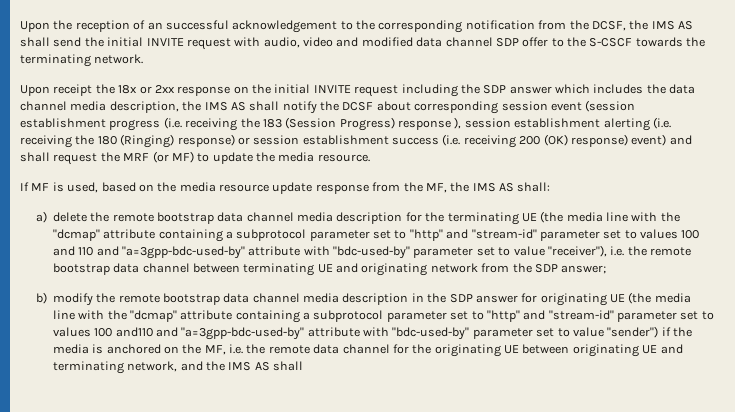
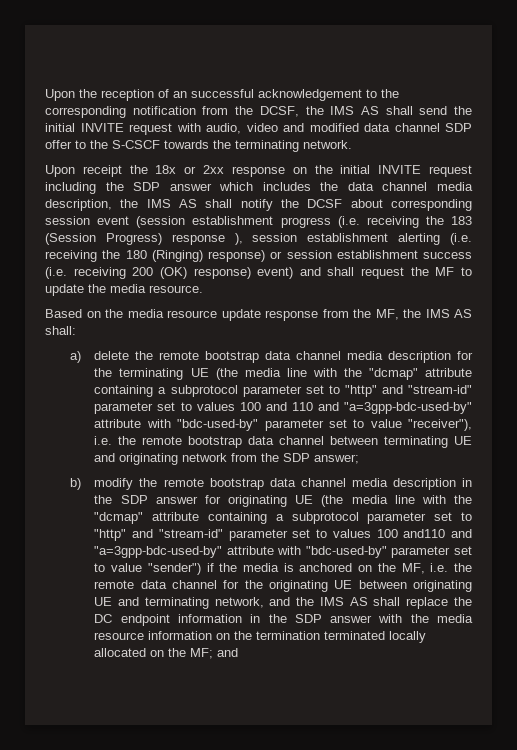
- Upon receipt the 18x or 2xx response on the initial INVITE request including the SDP answer which includes the data channel media description, the IMS AS shall notify the DCSF about corresponding session event (session establishment progress (i.e. receiving the 183 (Session Progress) response ), session establishment alerting (i.e. receiving the 180 (Ringing) response) or session establishment success (i.e. receiving 200 (OK) response) event) and shall request the MRF (or MF) to update the media resource.
+ Upon receipt the 18x or 2xx response on the initial INVITE request including the SDP answer which includes the data channel media description, the IMS AS shall notify the DCSF about corresponding session event (session establishment progress (i.e. receiving the 183 (Session Progress) response ), session establishment alerting (i.e. receiving the 180 (Ringing) response) or session establishment success (i.e. receiving 200 (OK) response) event) and shall request the MF to update the media resource.
- If MF is used, based on the media resource update response from the MF, the IMS AS shall:
+ Based on the media resource update response from the MF, the IMS AS shall:
- b) modify the remote bootstrap data channel media description in the SDP answer for originating UE (the media line with the "dcmap" attribute containing a subprotocol parameter set to "http" and "stream-id" parameter set to values 100 and110 and "a=3gpp-bdc-used-by" attribute with "bdc-used-by" parameter set to value "sender") if the media is anchored on the MF, i.e. the remote data channel for the originating UE between originating UE and terminating network, and the IMS AS shall
+ b) modify the remote bootstrap data channel media description in the SDP answer for originating UE (the media line with the "dcmap" attribute containing a subprotocol parameter set to "http" and "stream-id" parameter set to values 100 and110 and "a=3gpp-bdc-used-by" attribute with "bdc-used-by" parameter set to value "sender") if the media is anchored on the MF, i.e. the remote data channel for the originating UE between originating UE and terminating network, and the IMS AS shall replace the DC endpoint information in the SDP answer with the media resource information on the termination terminated locally allocated on the MF; and

